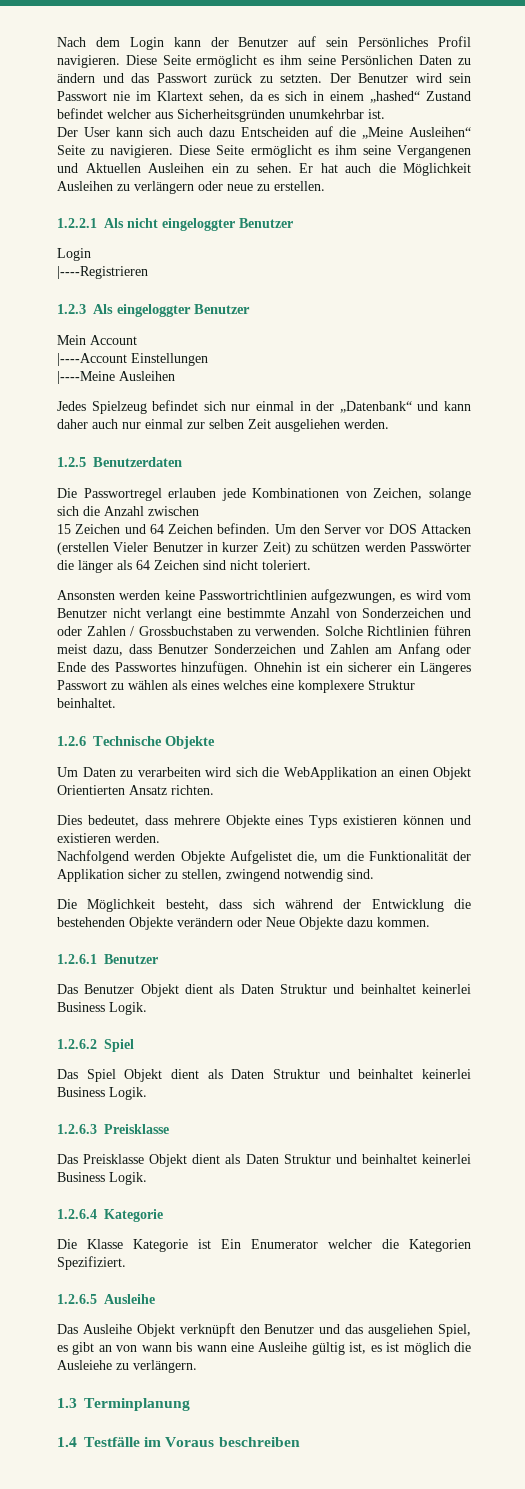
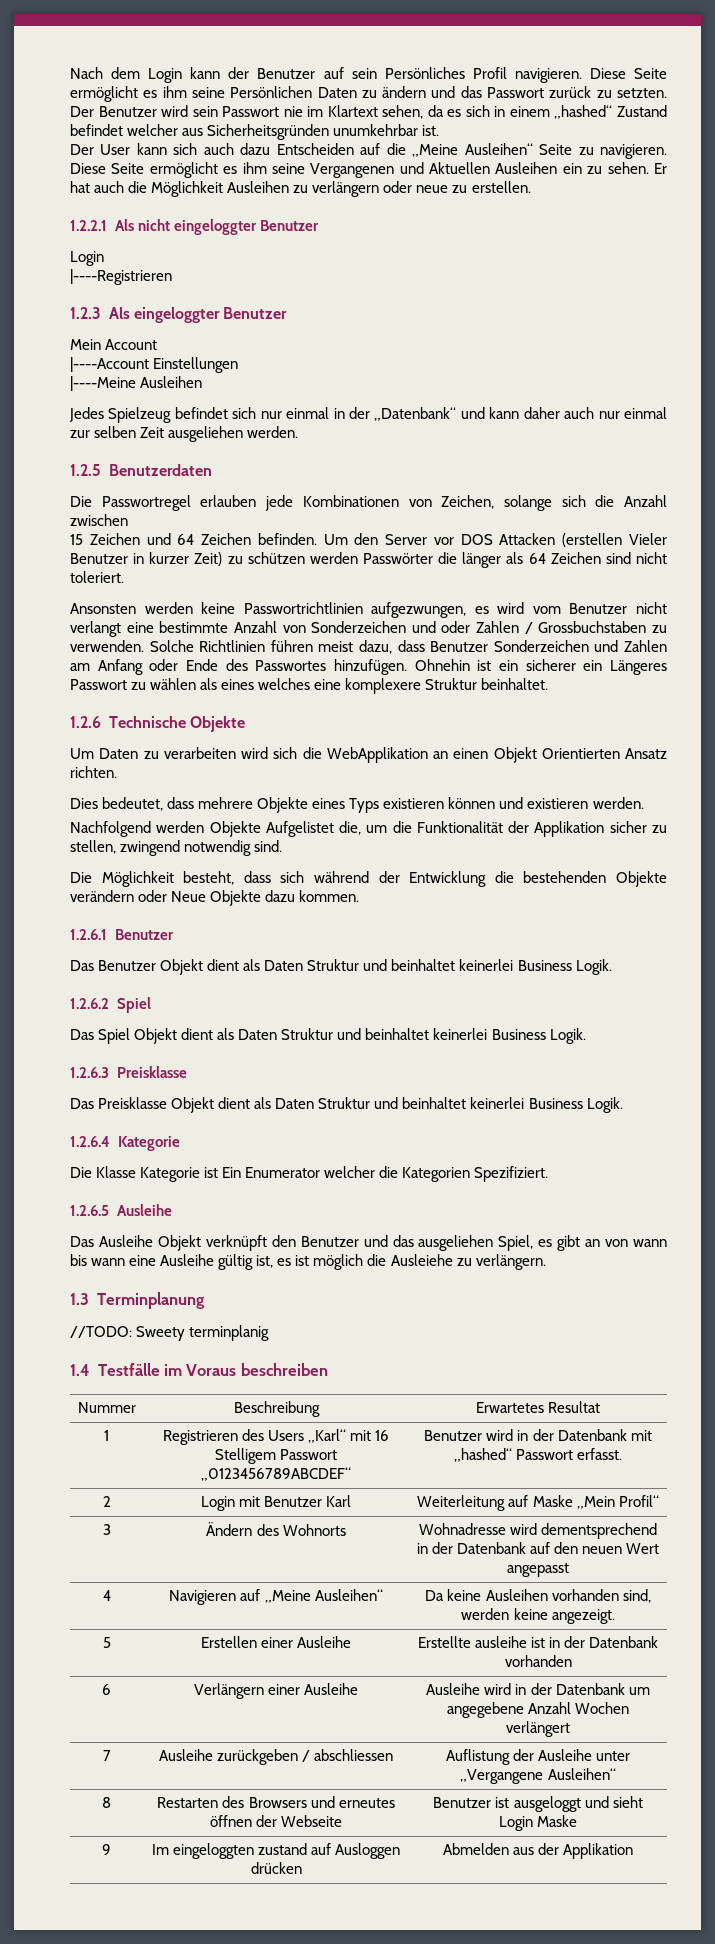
+ //TODO: Sweety terminplanig
+ Nummer | Beschreibung | Erwartetes Resultat
+ 1 | Registrieren des Users „Karl“ mit 16 Stelligem Passwort „0123456789ABCDEF“ | Benutzer wird in der Datenbank mit „hashed“ Passwort erfasst.
+ 2 | Login mit Benutzer Karl | Weiterleitung auf Maske „Mein Profil“
+ 3 | Ändern des Wohnorts | Wohnadresse wird dementsprechend in der Datenbank auf den neuen Wert angepasst
+ 4 | Navigieren auf „Meine Ausleihen“ | Da keine Ausleihen vorhanden sind, werden keine angezeigt.
+ 5 | Erstellen einer Ausleihe | Erstellte ausleihe ist in der Datenbank vorhanden
+ 6 | Verlängern einer Ausleihe | Ausleihe wird in der Datenbank um angegebene Anzahl Wochen verlängert
+ 7 | Ausleihe zurückgeben / abschliessen | Auflistung der Ausleihe unter „Vergangene Ausleihen“
+ 8 | Restarten des Browsers und erneutes öffnen der Webseite | Benutzer ist ausgeloggt und sieht Login Maske
+ 9 | Im eingeloggten zustand auf Ausloggen drücken | Abmelden aus der Applikation

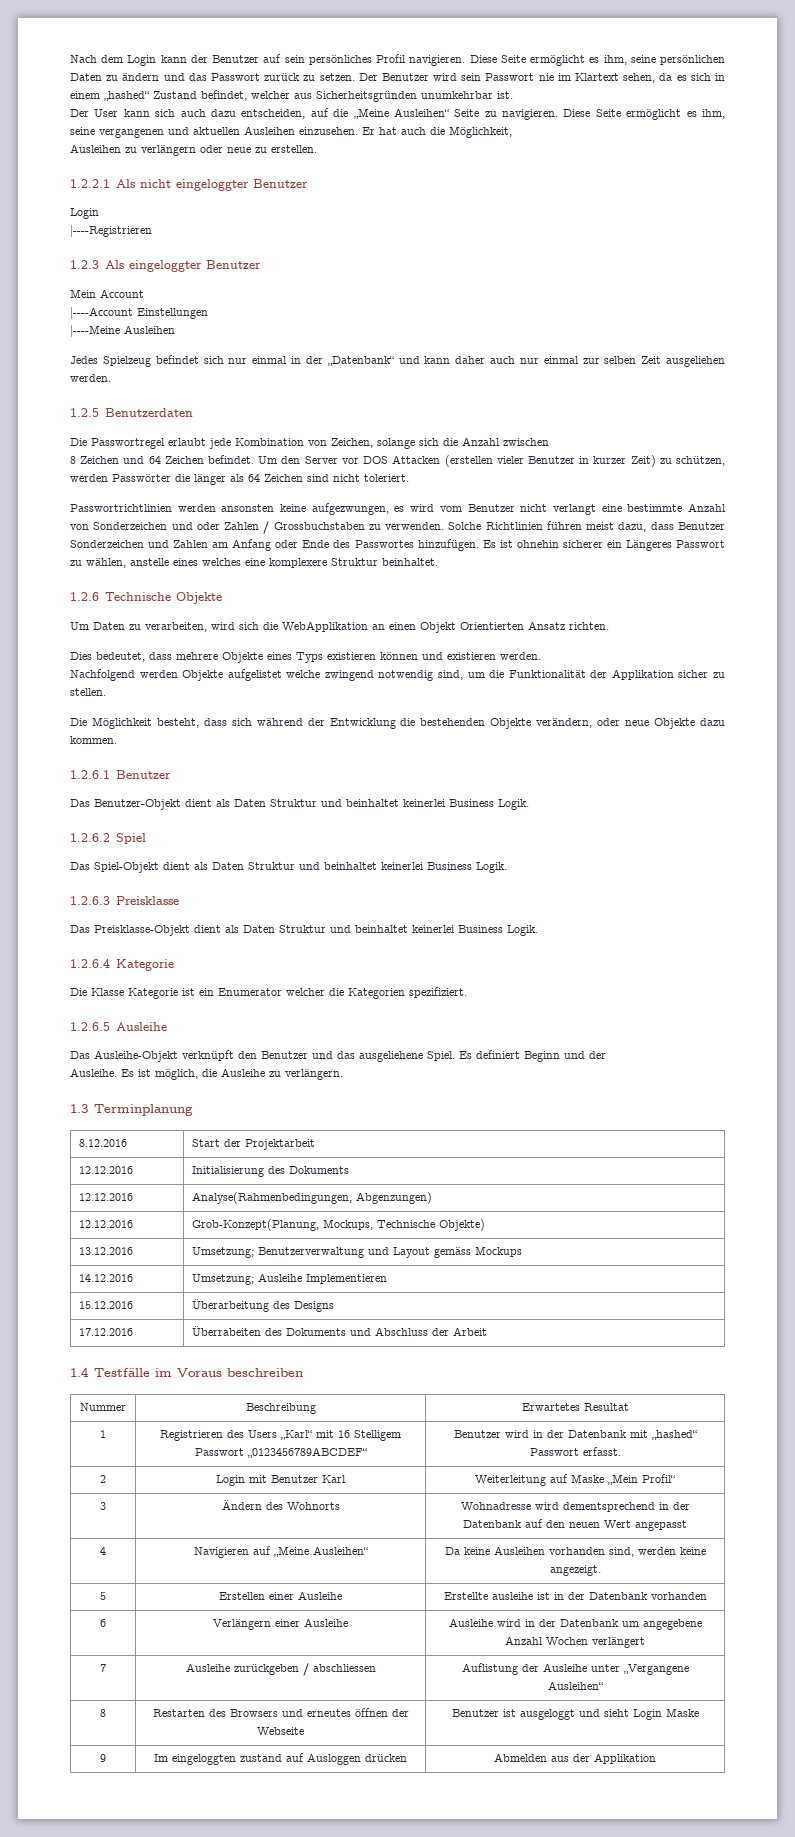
- Nach dem Login kann der Benutzer auf sein Persönliches Profil navigieren.
+ Nach dem Login kann der Benutzer auf sein persönliches Profil navigieren.
- Diese Seite ermöglicht es ihm seine Persönlichen Daten zu ändern und das Passwort zurück zu setzten.
+ Diese Seite ermöglicht es ihm, seine persönlichen Daten zu ändern und das Passwort zurück zu setzen.
- Der Benutzer wird sein Passwort nie im Klartext sehen, da es sich in einem „hashed“ Zustand befindet welcher aus Sicherheitsgründen unumkehrbar ist.
+ Der Benutzer wird sein Passwort nie im Klartext sehen, da es sich in einem „hashed“ Zustand befindet, welcher aus Sicherheitsgründen unumkehrbar ist.
- Der User kann sich auch dazu Entscheiden auf die „Meine Ausleihen“ Seite zu navigieren.
+ Der User kann sich auch dazu entscheiden, auf die „Meine Ausleihen“ Seite zu navigieren.
- Diese Seite ermöglicht es ihm seine Vergangenen und Aktuellen Ausleihen ein zu sehen.
+ Diese Seite ermöglicht es ihm, seine vergangenen und aktuellen Ausleihen einzusehen.
- Er hat auch die Möglichkeit Ausleihen zu verlängern oder neue zu erstellen.
+ Er hat auch die Möglichkeit,
+ Ausleihen zu verlängern oder neue zu erstellen.
- Die Passwortregel erlauben jede Kombinationen von Zeichen, solange sich die Anzahl zwischen
+ Die Passwortregel erlaubt jede Kombination von Zeichen, solange sich die Anzahl zwischen
- 15 Zeichen und 64 Zeichen befinden.
+ 8 Zeichen und 64 Zeichen befindet.
- Um den Server vor DOS Attacken (erstellen Vieler Benutzer in kurzer Zeit) zu schützen werden Passwörter die länger als 64 Zeichen sind nicht toleriert.
+ Um den Server vor DOS Attacken (erstellen vieler Benutzer in kurzer Zeit) zu schützen, werden Passwörter die länger als 64 Zeichen sind nicht toleriert.
- Ansonsten werden keine Passwortrichtlinien aufgezwungen, es wird vom Benutzer nicht verlangt eine bestimmte Anzahl von Sonderzeichen und oder Zahlen / Grossbuchstaben zu verwenden.
+ Passwortrichtlinien werden ansonsten keine aufgezwungen, es wird vom Benutzer nicht verlangt eine bestimmte Anzahl von Sonderzeichen und oder Zahlen / Grossbuchstaben zu verwenden.
- Ohnehin ist ein sicherer ein Längeres Passwort zu wählen als eines welches eine komplexere Struktur beinhaltet.
+ Es ist ohnehin sicherer ein Längeres Passwort zu wählen, anstelle eines welches eine komplexere Struktur beinhaltet.
- Um Daten zu verarbeiten wird sich die WebApplikation an einen Objekt Orientierten Ansatz richten.
+ Um Daten zu verarbeiten, wird sich die WebApplikation an einen Objekt Orientierten Ansatz richten.
- Nachfolgend werden Objekte Aufgelistet die, um die Funktionalität der Applikation sicher zu stellen, zwingend notwendig sind.
+ Nachfolgend werden Objekte aufgelistet welche zwingend notwendig sind, um die Funktionalität der Applikation sicher zu stellen.
- Die Möglichkeit besteht, dass sich während der Entwicklung die bestehenden Objekte verändern oder Neue Objekte dazu kommen.
+ Die Möglichkeit besteht, dass sich während der Entwicklung die bestehenden Objekte verändern, oder neue Objekte dazu kommen.
- Das Benutzer Objekt dient als Daten Struktur und beinhaltet keinerlei Business Logik.
+ Das Benutzer-Objekt dient als Daten Struktur und beinhaltet keinerlei Business Logik.
- Das Spiel Objekt dient als Daten Struktur und beinhaltet keinerlei Business Logik.
+ Das Spiel-Objekt dient als Daten Struktur und beinhaltet keinerlei Business Logik.
- Das Preisklasse Objekt dient als Daten Struktur und beinhaltet keinerlei Business Logik.
+ Das Preisklasse-Objekt dient als Daten Struktur und beinhaltet keinerlei Business Logik.
- Die Klasse Kategorie ist Ein Enumerator welcher die Kategorien Spezifiziert.
+ Die Klasse Kategorie ist ein Enumerator welcher die Kategorien spezifiziert.
- Das Ausleihe Objekt verknüpft den Benutzer und das ausgeliehen Spiel, es gibt an von wann bis wann eine Ausleihe gültig ist, es ist möglich die Ausleiehe zu verlängern.
+ Das Ausleihe-Objekt verknüpft den Benutzer und das ausgeliehene Spiel. Es definiert Beginn und der
+ Ausleihe. Es ist möglich, die Ausleihe zu verlängern.
  1.3 Terminplanung
- //TODO: Sweety terminplanig
+ 8.12.2016 | Start der Projektarbeit
+ 12.12.2016 | Initialisierung des Dokuments
+ 12.12.2016 | Analyse(Rahmenbedingungen, Abgenzungen)
+ 12.12.2016 | Grob-Konzept(Planung, Mockups, Technische Objekte)
+ 13.12.2016 | Umsetzung; Benutzerverwaltung und Layout gemäss Mockups
+ 14.12.2016 | Umsetzung; Ausleihe Implementieren
+ 15.12.2016 | Überarbeitung des Designs
+ 17.12.2016 | Überrabeiten des Dokuments und Abschluss der Arbeit

